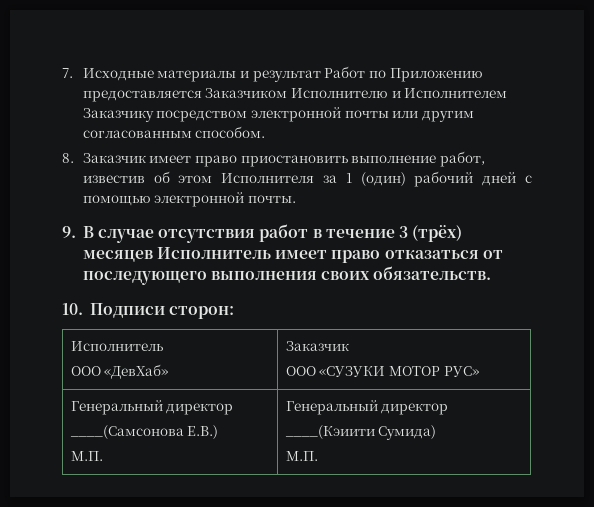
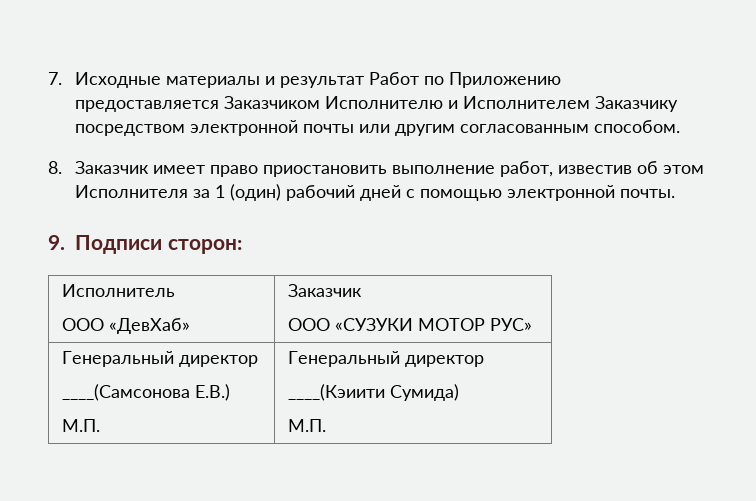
- 9. В случае отсутствия работ в течение 3 (трёх) месяцев Исполнитель имеет право отказаться от последующего выполнения своих обязательств.
- 10. Подписи сторон:
+ 9. Подписи сторон:

